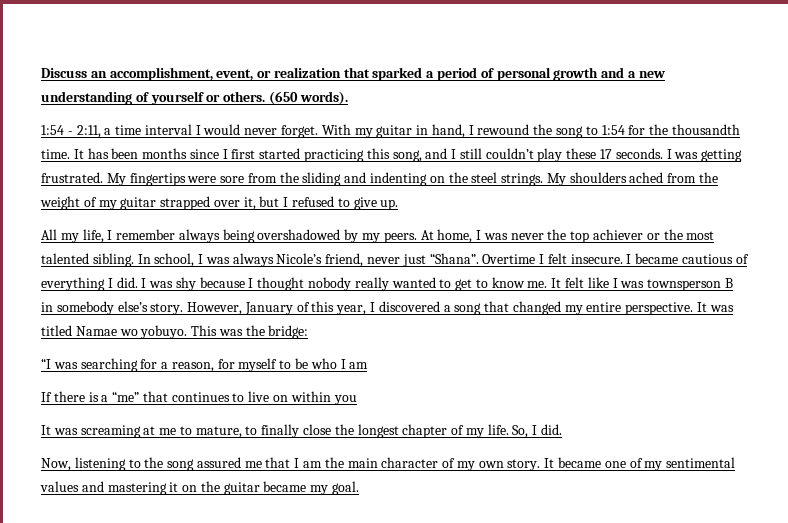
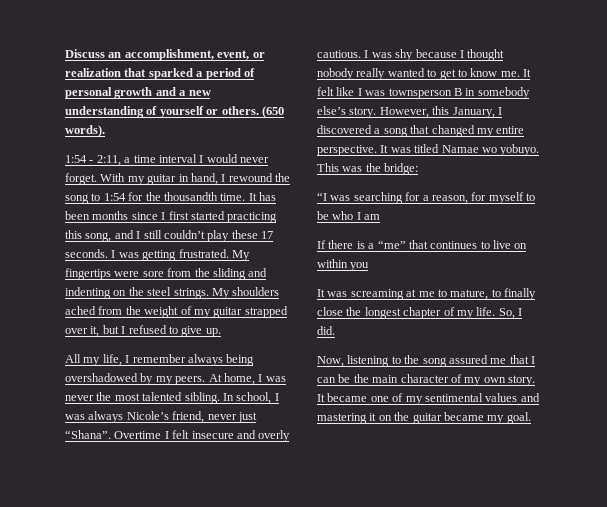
- At home, I was never the top achiever or the most talented sibling.
+ At home, I was never the most talented sibling.
- Overtime I felt insecure. I became cautious of everything I did.
+ Overtime I felt insecure and overly cautious.
- However, January of this year, I discovered a song that changed my entire perspective.
+ However, this January, I discovered a song that changed my entire perspective.
- Now, listening to the song assured me that I am the main character of my own story.
+ Now, listening to the song assured me that I can be the main character of my own story.

